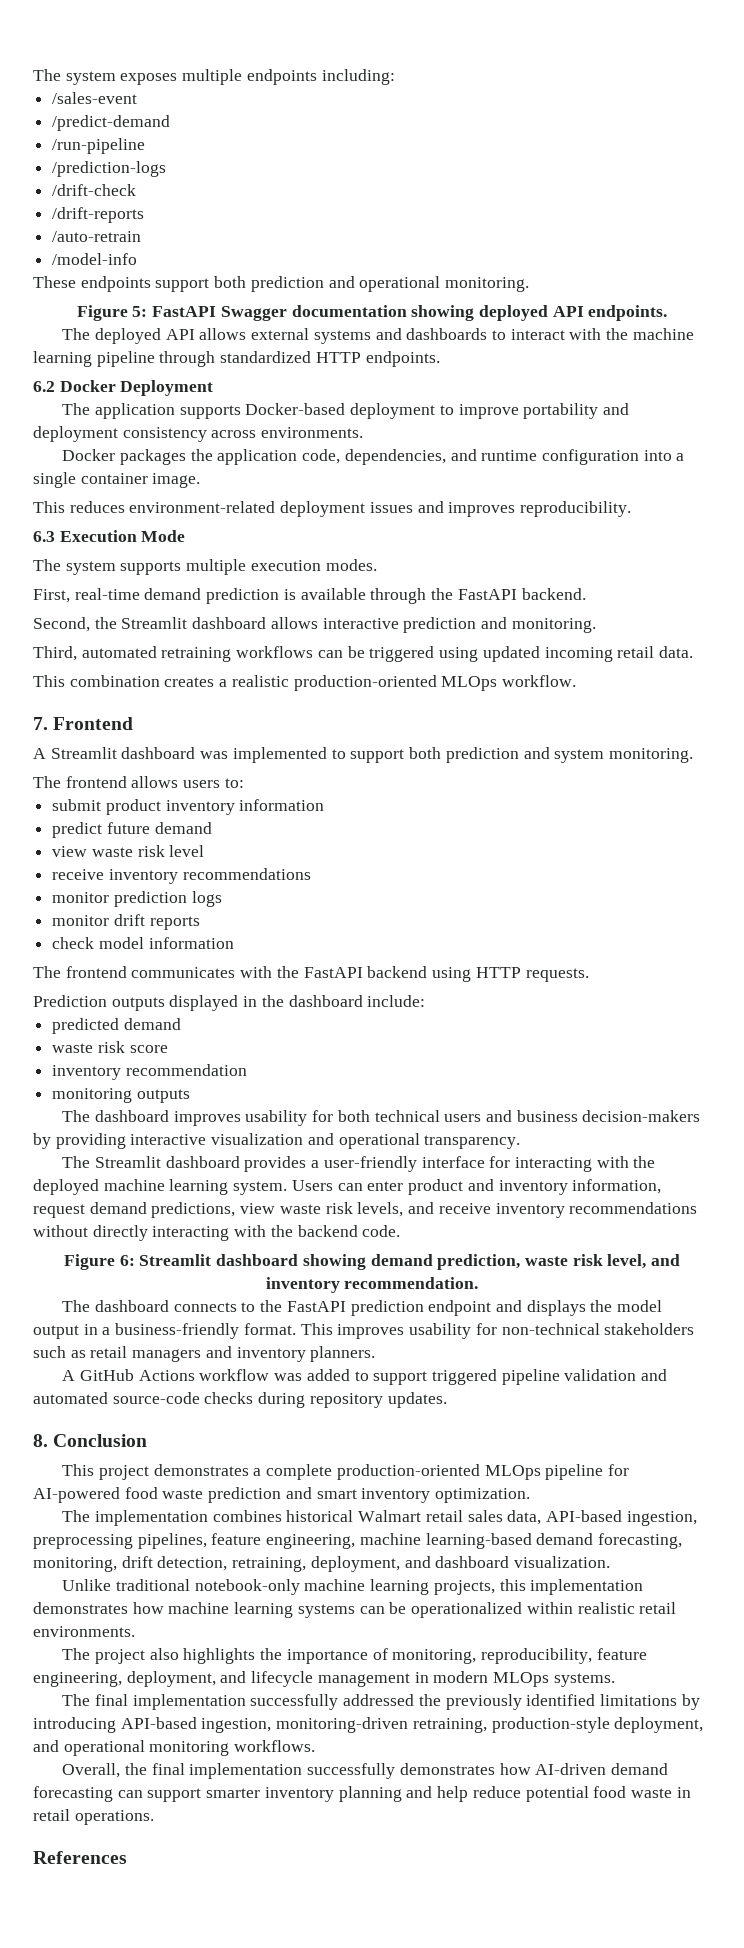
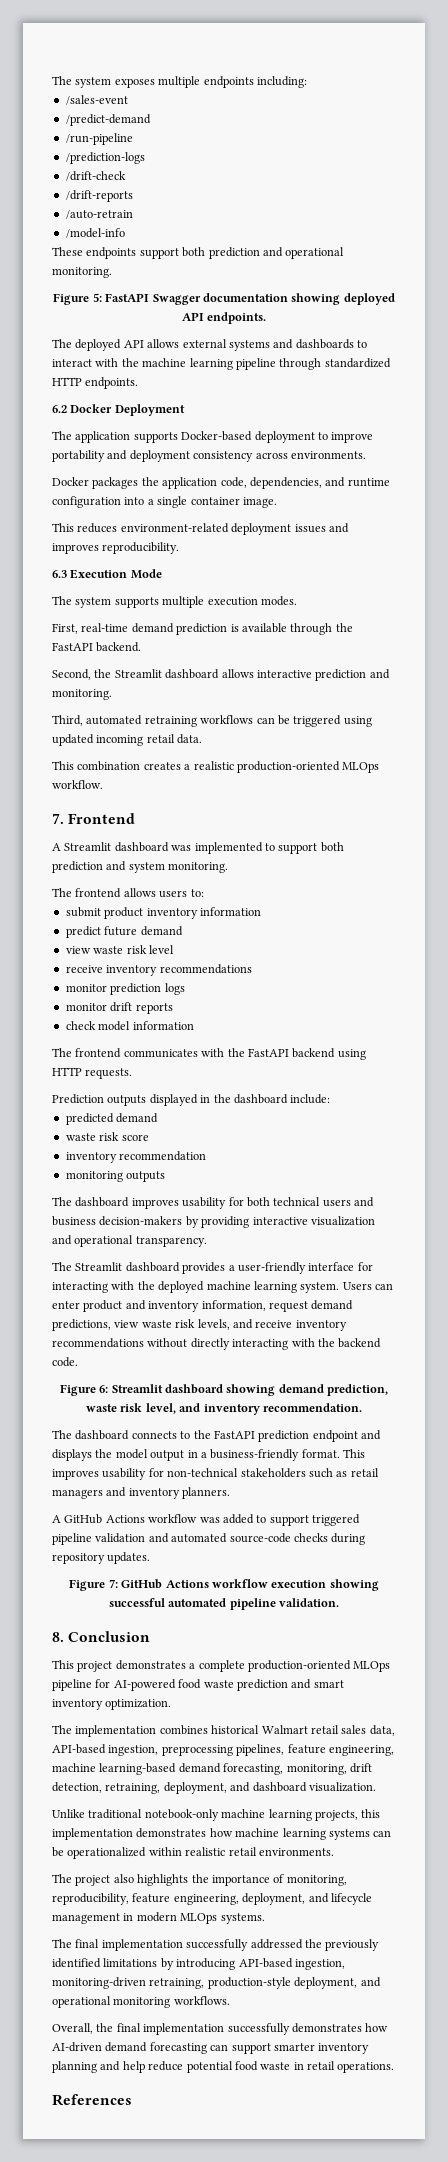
+ Figure 7: GitHub Actions workflow execution showing successful automated pipeline validation.

